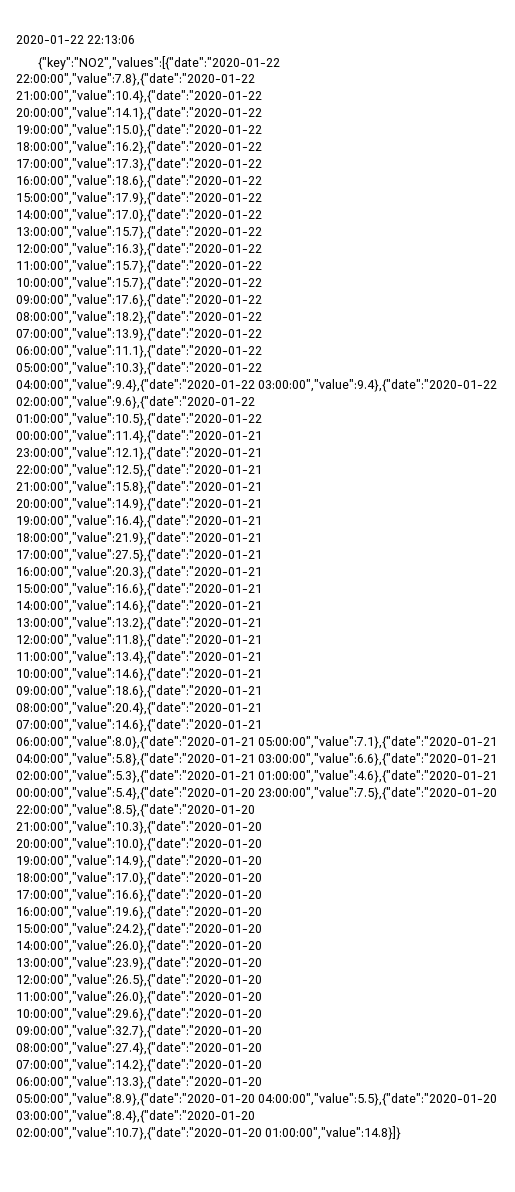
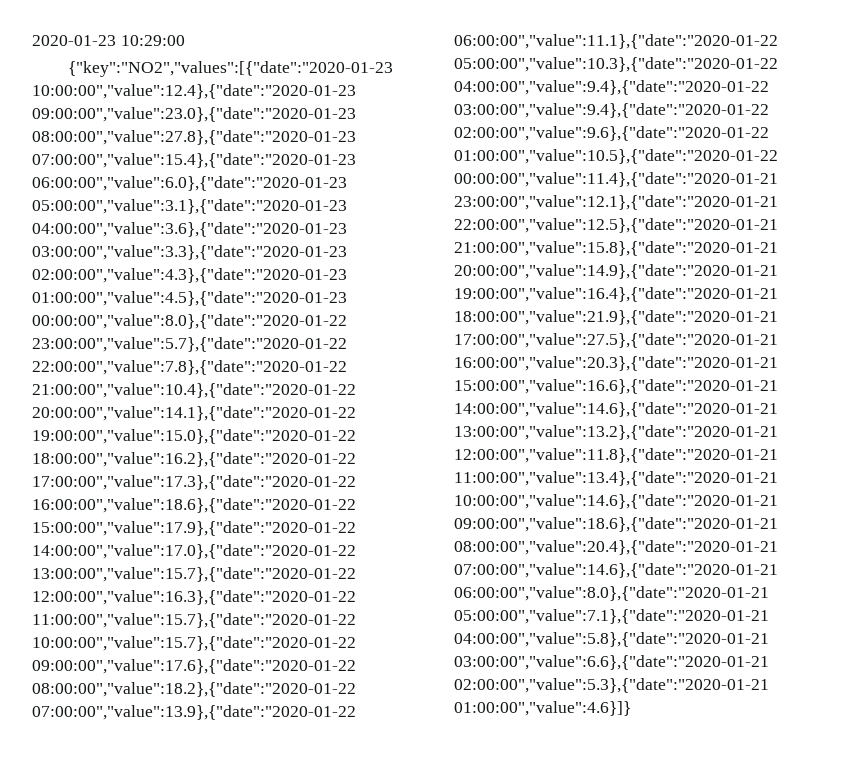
- 2020-01-22 22:13:06
- {"key":"NO2","values":[{"date":"2020-01-22 22:00:00","value":7.8},{"date":"2020-01-22 21:00:00","value":10.4},{"date":"2020-01-22 20:00:00","value":14.1},{"date":"2020-01-22 19:00:00","value":15.0},{"date":"2020-01-22 18:00:00","value":16.2},{"date":"2020-01-22 17:00:00","value":17.3},{"date":"2020-01-22 16:00:00","value":18.6},{"date":"2020-01-22 15:00:00","value":17.9},{"date":"2020-01-22 14:00:00","value":17.0},{"date":"2020-01-22 13:00:00","value":15.7},{"date":"2020-01-22 12:00:00","value":16.3},{"date":"2020-01-22 11:00:00","value":15.7},{"date":"2020-01-22 10:00:00","value":15.7},{"date":"2020-01-22 09:00:00","value":17.6},{"date":"2020-01-22 08:00:00","value":18.2},{"date":"2020-01-22 07:00:00","value":13.9},{"date":"2020-01-22 06:00:00","value":11.1},{"date":"2020-01-22 05:00:00","value":10.3},{"date":"2020-01-22 04:00:00","value":9.4},{"date":"2020-01-22 03:00:00","value":9.4},{"date":"2020-01-22 02:00:00","value":9.6},{"date":"2020-01-22 01:00:00","value":10.5},{"date":"2020-01-22 00:00:00","value":11.4},{"date":"2020-01-21 23:00:00","value":12.1},{"date":"2020-01-21 22:00:00","value":12.5},{"date":"2020-01-21 21:00:00","value":15.8},{"date":"2020-01-21 20:00:00","value":14.9},{"date":"2020-01-21 19:00:00","value":16.4},{"date":"2020-01-21 18:00:00","value":21.9},{"date":"2020-01-21 17:00:00","value":27.5},{"date":"2020-01-21 16:00:00","value":20.3},{"date":"2020-01-21 15:00:00","value":16.6},{"date":"2020-01-21 14:00:00","value":14.6},{"date":"2020-01-21 13:00:00","value":13.2},{"date":"2020-01-21 12:00:00","value":11.8},{"date":"2020-01-21 11:00:00","value":13.4},{"date":"2020-01-21 10:00:00","value":14.6},{"date":"2020-01-21 09:00:00","value":18.6},{"date":"2020-01-21 08:00:00","value":20.4},{"date":"2020-01-21 07:00:00","value":14.6},{"date":"2020-01-21 06:00:00","value":8.0},{"date":"2020-01-21 05:00:00","value":7.1},{"date":"2020-01-21 04:00:00","value":5.8},{"date":"2020-01-21 03:00:00","value":6.6},{"date":"2020-01-21 02:00:00","value":5.3},{"date":"2020-01-21 01:00:00","value":4.6},{"date":"2020-01-21 00:00:00","value":5.4},{"date":"2020-01-20 23:00:00","value":7.5},{"date":"2020-01-20 22:00:00","value":8.5},{"date":"2020-01-20 21:00:00","value":10.3},{"date":"2020-01-20 20:00:00","value":10.0},{"date":"2020-01-20 19:00:00","value":14.9},{"date":"2020-01-20 18:00:00","value":17.0},{"date":"2020-01-20 17:00:00","value":16.6},{"date":"2020-01-20 16:00:00","value":19.6},{"date":"2020-01-20 15:00:00","value":24.2},{"date":"2020-01-20 14:00:00","value":26.0},{"date":"2020-01-20 13:00:00","value":23.9},{"date":"2020-01-20 12:00:00","value":26.5},{"date":"2020-01-20 11:00:00","value":26.0},{"date":"2020-01-20 10:00:00","value":29.6},{"date":"2020-01-20 09:00:00","value":32.7},{"date":"2020-01-20 08:00:00","value":27.4},{"date":"2020-01-20 07:00:00","value":14.2},{"date":"2020-01-20 06:00:00","value":13.3},{"date":"2020-01-20 05:00:00","value":8.9},{"date":"2020-01-20 04:00:00","value":5.5},{"date":"2020-01-20 03:00:00","value":8.4},{"date":"2020-01-20 02:00:00","value":10.7},{"date":"2020-01-20 01:00:00","value":14.8}]}
+ 2020-01-23 10:29:00
+ {"key":"NO2","values":[{"date":"2020-01-23 10:00:00","value":12.4},{"date":"2020-01-23 09:00:00","value":23.0},{"date":"2020-01-23 08:00:00","value":27.8},{"date":"2020-01-23 07:00:00","value":15.4},{"date":"2020-01-23 06:00:00","value":6.0},{"date":"2020-01-23 05:00:00","value":3.1},{"date":"2020-01-23 04:00:00","value":3.6},{"date":"2020-01-23 03:00:00","value":3.3},{"date":"2020-01-23 02:00:00","value":4.3},{"date":"2020-01-23 01:00:00","value":4.5},{"date":"2020-01-23 00:00:00","value":8.0},{"date":"2020-01-22 23:00:00","value":5.7},{"date":"2020-01-22 22:00:00","value":7.8},{"date":"2020-01-22 21:00:00","value":10.4},{"date":"2020-01-22 20:00:00","value":14.1},{"date":"2020-01-22 19:00:00","value":15.0},{"date":"2020-01-22 18:00:00","value":16.2},{"date":"2020-01-22 17:00:00","value":17.3},{"date":"2020-01-22 16:00:00","value":18.6},{"date":"2020-01-22 15:00:00","value":17.9},{"date":"2020-01-22 14:00:00","value":17.0},{"date":"2020-01-22 13:00:00","value":15.7},{"date":"2020-01-22 12:00:00","value":16.3},{"date":"2020-01-22 11:00:00","value":15.7},{"date":"2020-01-22 10:00:00","value":15.7},{"date":"2020-01-22 09:00:00","value":17.6},{"date":"2020-01-22 08:00:00","value":18.2},{"date":"2020-01-22 07:00:00","value":13.9},{"date":"2020-01-22 06:00:00","value":11.1},{"date":"2020-01-22 05:00:00","value":10.3},{"date":"2020-01-22 04:00:00","value":9.4},{"date":"2020-01-22 03:00:00","value":9.4},{"date":"2020-01-22 02:00:00","value":9.6},{"date":"2020-01-22 01:00:00","value":10.5},{"date":"2020-01-22 00:00:00","value":11.4},{"date":"2020-01-21 23:00:00","value":12.1},{"date":"2020-01-21 22:00:00","value":12.5},{"date":"2020-01-21 21:00:00","value":15.8},{"date":"2020-01-21 20:00:00","value":14.9},{"date":"2020-01-21 19:00:00","value":16.4},{"date":"2020-01-21 18:00:00","value":21.9},{"date":"2020-01-21 17:00:00","value":27.5},{"date":"2020-01-21 16:00:00","value":20.3},{"date":"2020-01-21 15:00:00","value":16.6},{"date":"2020-01-21 14:00:00","value":14.6},{"date":"2020-01-21 13:00:00","value":13.2},{"date":"2020-01-21 12:00:00","value":11.8},{"date":"2020-01-21 11:00:00","value":13.4},{"date":"2020-01-21 10:00:00","value":14.6},{"date":"2020-01-21 09:00:00","value":18.6},{"date":"2020-01-21 08:00:00","value":20.4},{"date":"2020-01-21 07:00:00","value":14.6},{"date":"2020-01-21 06:00:00","value":8.0},{"date":"2020-01-21 05:00:00","value":7.1},{"date":"2020-01-21 04:00:00","value":5.8},{"date":"2020-01-21 03:00:00","value":6.6},{"date":"2020-01-21 02:00:00","value":5.3},{"date":"2020-01-21 01:00:00","value":4.6}]}

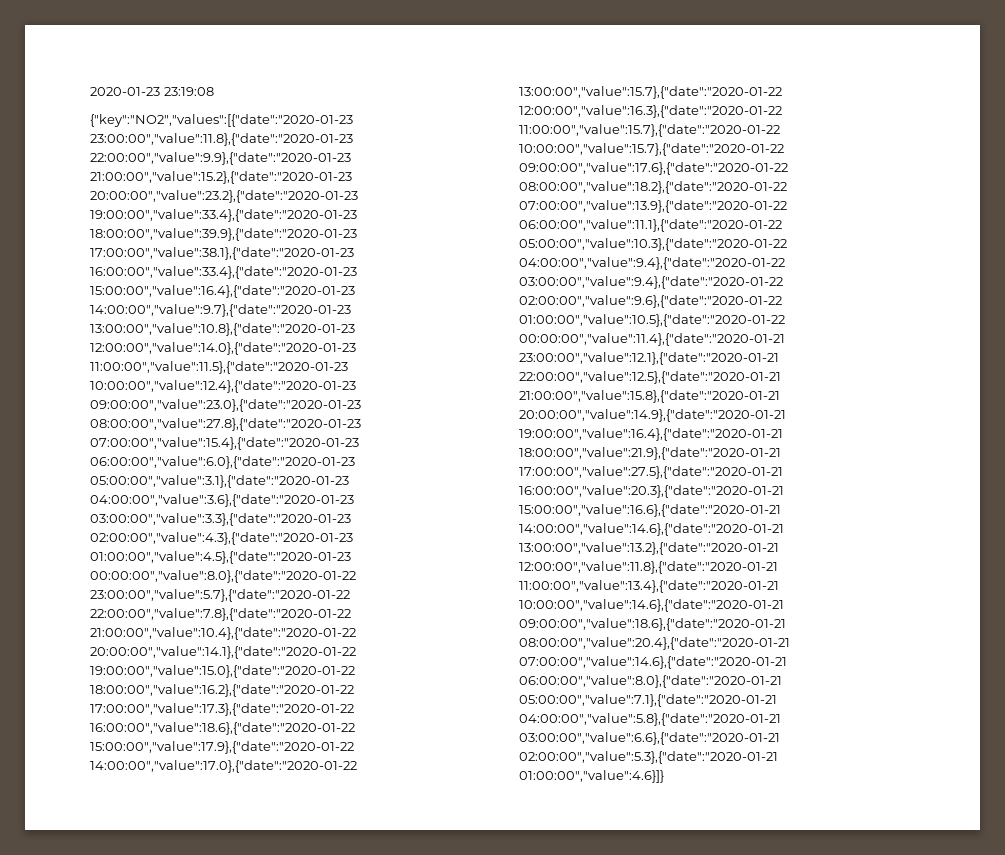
- 2020-01-23 10:29:00
+ 2020-01-23 23:19:08
- {"key":"NO2","values":[{"date":"2020-01-23 10:00:00","value":12.4},{"date":"2020-01-23 09:00:00","value":23.0},{"date":"2020-01-23 08:00:00","value":27.8},{"date":"2020-01-23 07:00:00","value":15.4},{"date":"2020-01-23 06:00:00","value":6.0},{"date":"2020-01-23 05:00:00","value":3.1},{"date":"2020-01-23 04:00:00","value":3.6},{"date":"2020-01-23 03:00:00","value":3.3},{"date":"2020-01-23 02:00:00","value":4.3},{"date":"2020-01-23 01:00:00","value":4.5},{"date":"2020-01-23 00:00:00","value":8.0},{"date":"2020-01-22 23:00:00","value":5.7},{"date":"2020-01-22 22:00:00","value":7.8},{"date":"2020-01-22 21:00:00","value":10.4},{"date":"2020-01-22 20:00:00","value":14.1},{"date":"2020-01-22 19:00:00","value":15.0},{"date":"2020-01-22 18:00:00","value":16.2},{"date":"2020-01-22 17:00:00","value":17.3},{"date":"2020-01-22 16:00:00","value":18.6},{"date":"2020-01-22 15:00:00","value":17.9},{"date":"2020-01-22 14:00:00","value":17.0},{"date":"2020-01-22 13:00:00","value":15.7},{"date":"2020-01-22 12:00:00","value":16.3},{"date":"2020-01-22 11:00:00","value":15.7},{"date":"2020-01-22 10:00:00","value":15.7},{"date":"2020-01-22 09:00:00","value":17.6},{"date":"2020-01-22 08:00:00","value":18.2},{"date":"2020-01-22 07:00:00","value":13.9},{"date":"2020-01-22 06:00:00","value":11.1},{"date":"2020-01-22 05:00:00","value":10.3},{"date":"2020-01-22 04:00:00","value":9.4},{"date":"2020-01-22 03:00:00","value":9.4},{"date":"2020-01-22 02:00:00","value":9.6},{"date":"2020-01-22 01:00:00","value":10.5},{"date":"2020-01-22 00:00:00","value":11.4},{"date":"2020-01-21 23:00:00","value":12.1},{"date":"2020-01-21 22:00:00","value":12.5},{"date":"2020-01-21 21:00:00","value":15.8},{"date":"2020-01-21 20:00:00","value":14.9},{"date":"2020-01-21 19:00:00","value":16.4},{"date":"2020-01-21 18:00:00","value":21.9},{"date":"2020-01-21 17:00:00","value":27.5},{"date":"2020-01-21 16:00:00","value":20.3},{"date":"2020-01-21 15:00:00","value":16.6},{"date":"2020-01-21 14:00:00","value":14.6},{"date":"2020-01-21 13:00:00","value":13.2},{"date":"2020-01-21 12:00:00","value":11.8},{"date":"2020-01-21 11:00:00","value":13.4},{"date":"2020-01-21 10:00:00","value":14.6},{"date":"2020-01-21 09:00:00","value":18.6},{"date":"2020-01-21 08:00:00","value":20.4},{"date":"2020-01-21 07:00:00","value":14.6},{"date":"2020-01-21 06:00:00","value":8.0},{"date":"2020-01-21 05:00:00","value":7.1},{"date":"2020-01-21 04:00:00","value":5.8},{"date":"2020-01-21 03:00:00","value":6.6},{"date":"2020-01-21 02:00:00","value":5.3},{"date":"2020-01-21 01:00:00","value":4.6}]}
+ {"key":"NO2","values":[{"date":"2020-01-23 23:00:00","value":11.8},{"date":"2020-01-23 22:00:00","value":9.9},{"date":"2020-01-23 21:00:00","value":15.2},{"date":"2020-01-23 20:00:00","value":23.2},{"date":"2020-01-23 19:00:00","value":33.4},{"date":"2020-01-23 18:00:00","value":39.9},{"date":"2020-01-23 17:00:00","value":38.1},{"date":"2020-01-23 16:00:00","value":33.4},{"date":"2020-01-23 15:00:00","value":16.4},{"date":"2020-01-23 14:00:00","value":9.7},{"date":"2020-01-23 13:00:00","value":10.8},{"date":"2020-01-23 12:00:00","value":14.0},{"date":"2020-01-23 11:00:00","value":11.5},{"date":"2020-01-23 10:00:00","value":12.4},{"date":"2020-01-23 09:00:00","value":23.0},{"date":"2020-01-23 08:00:00","value":27.8},{"date":"2020-01-23 07:00:00","value":15.4},{"date":"2020-01-23 06:00:00","value":6.0},{"date":"2020-01-23 05:00:00","value":3.1},{"date":"2020-01-23 04:00:00","value":3.6},{"date":"2020-01-23 03:00:00","value":3.3},{"date":"2020-01-23 02:00:00","value":4.3},{"date":"2020-01-23 01:00:00","value":4.5},{"date":"2020-01-23 00:00:00","value":8.0},{"date":"2020-01-22 23:00:00","value":5.7},{"date":"2020-01-22 22:00:00","value":7.8},{"date":"2020-01-22 21:00:00","value":10.4},{"date":"2020-01-22 20:00:00","value":14.1},{"date":"2020-01-22 19:00:00","value":15.0},{"date":"2020-01-22 18:00:00","value":16.2},{"date":"2020-01-22 17:00:00","value":17.3},{"date":"2020-01-22 16:00:00","value":18.6},{"date":"2020-01-22 15:00:00","value":17.9},{"date":"2020-01-22 14:00:00","value":17.0},{"date":"2020-01-22 13:00:00","value":15.7},{"date":"2020-01-22 12:00:00","value":16.3},{"date":"2020-01-22 11:00:00","value":15.7},{"date":"2020-01-22 10:00:00","value":15.7},{"date":"2020-01-22 09:00:00","value":17.6},{"date":"2020-01-22 08:00:00","value":18.2},{"date":"2020-01-22 07:00:00","value":13.9},{"date":"2020-01-22 06:00:00","value":11.1},{"date":"2020-01-22 05:00:00","value":10.3},{"date":"2020-01-22 04:00:00","value":9.4},{"date":"2020-01-22 03:00:00","value":9.4},{"date":"2020-01-22 02:00:00","value":9.6},{"date":"2020-01-22 01:00:00","value":10.5},{"date":"2020-01-22 00:00:00","value":11.4},{"date":"2020-01-21 23:00:00","value":12.1},{"date":"2020-01-21 22:00:00","value":12.5},{"date":"2020-01-21 21:00:00","value":15.8},{"date":"2020-01-21 20:00:00","value":14.9},{"date":"2020-01-21 19:00:00","value":16.4},{"date":"2020-01-21 18:00:00","value":21.9},{"date":"2020-01-21 17:00:00","value":27.5},{"date":"2020-01-21 16:00:00","value":20.3},{"date":"2020-01-21 15:00:00","value":16.6},{"date":"2020-01-21 14:00:00","value":14.6},{"date":"2020-01-21 13:00:00","value":13.2},{"date":"2020-01-21 12:00:00","value":11.8},{"date":"2020-01-21 11:00:00","value":13.4},{"date":"2020-01-21 10:00:00","value":14.6},{"date":"2020-01-21 09:00:00","value":18.6},{"date":"2020-01-21 08:00:00","value":20.4},{"date":"2020-01-21 07:00:00","value":14.6},{"date":"2020-01-21 06:00:00","value":8.0},{"date":"2020-01-21 05:00:00","value":7.1},{"date":"2020-01-21 04:00:00","value":5.8},{"date":"2020-01-21 03:00:00","value":6.6},{"date":"2020-01-21 02:00:00","value":5.3},{"date":"2020-01-21 01:00:00","value":4.6}]}

